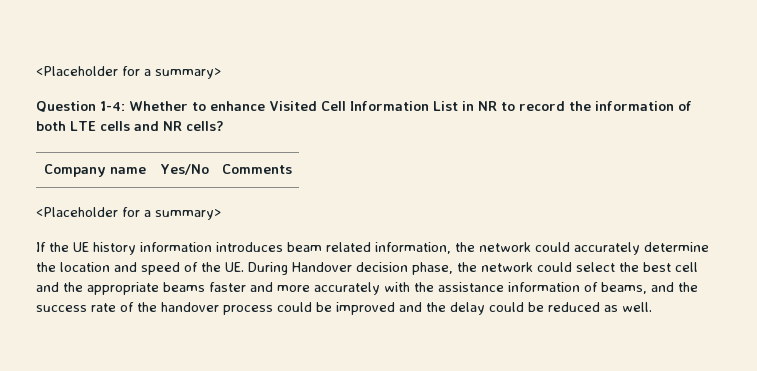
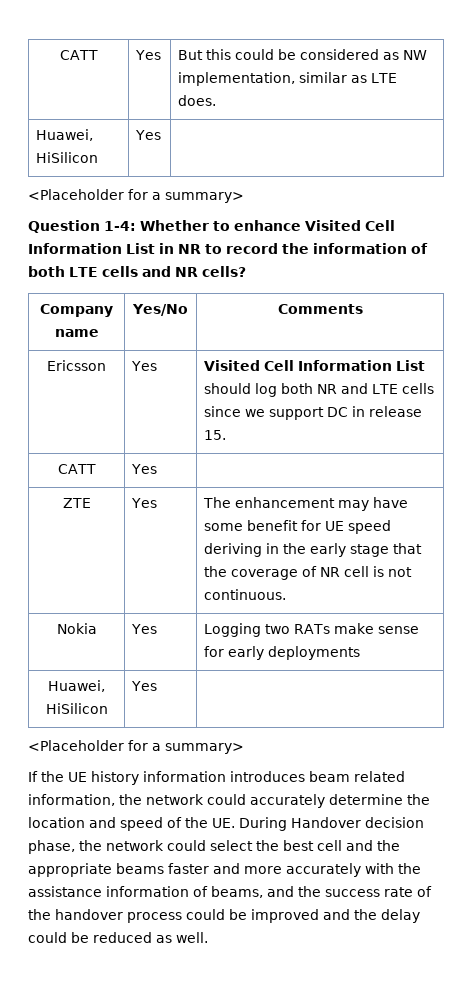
+ CATT | Yes | But this could be considered as NW implementation, similar as LTE does.
+ Huawei, HiSilicon | Yes |
+ Ericsson | Yes | Visited Cell Information List should log both NR and LTE cells since we support DC in release 15.
+ CATT | Yes |
+ ZTE | Yes | The enhancement may have some benefit for UE speed deriving in the early stage that the coverage of NR cell is not continuous.
+ Nokia | Yes | Logging two RATs make sense for early deployments
+ Huawei, HiSilicon | Yes |

